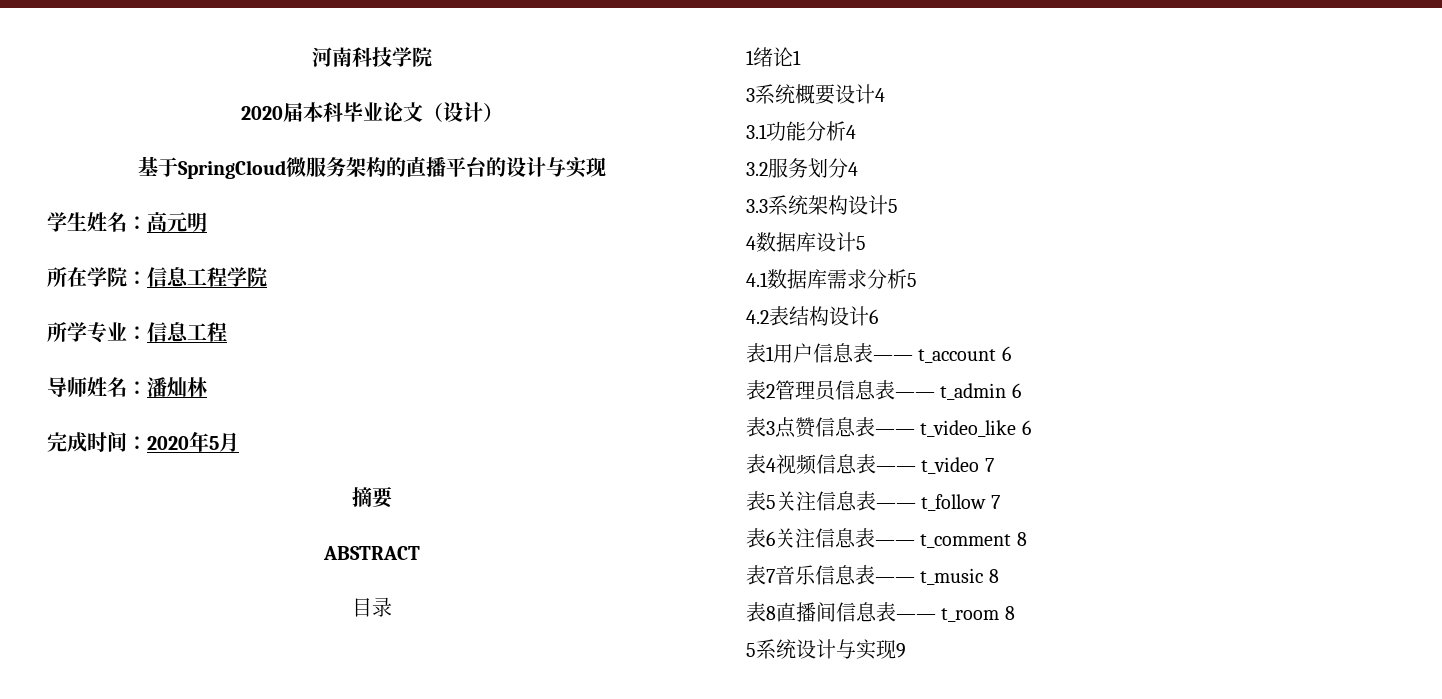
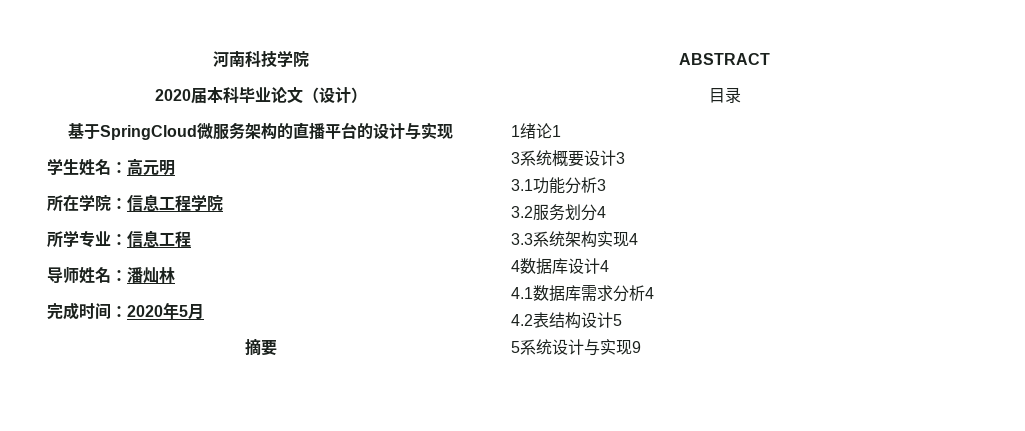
- 3系统概要设计4
+ 3系统概要设计3
- 3.1功能分析4
+ 3.1功能分析3
- 3.3系统架构设计5
+ 3.3系统架构实现4
- 4数据库设计5
+ 4数据库设计4
- 4.1数据库需求分析5
+ 4.1数据库需求分析4
- 4.2表结构设计6
- 表1用户信息表—— t_account 6
- 表2管理员信息表—— t_admin 6
- 表3点赞信息表—— t_video_like 6
- 表4视频信息表—— t_video 7
- 表5关注信息表—— t_follow 7
- 表6关注信息表—— t_comment 8
- 表7音乐信息表—— t_music 8
- 表8直播间信息表—— t_room 8
+ 4.2表结构设计5

